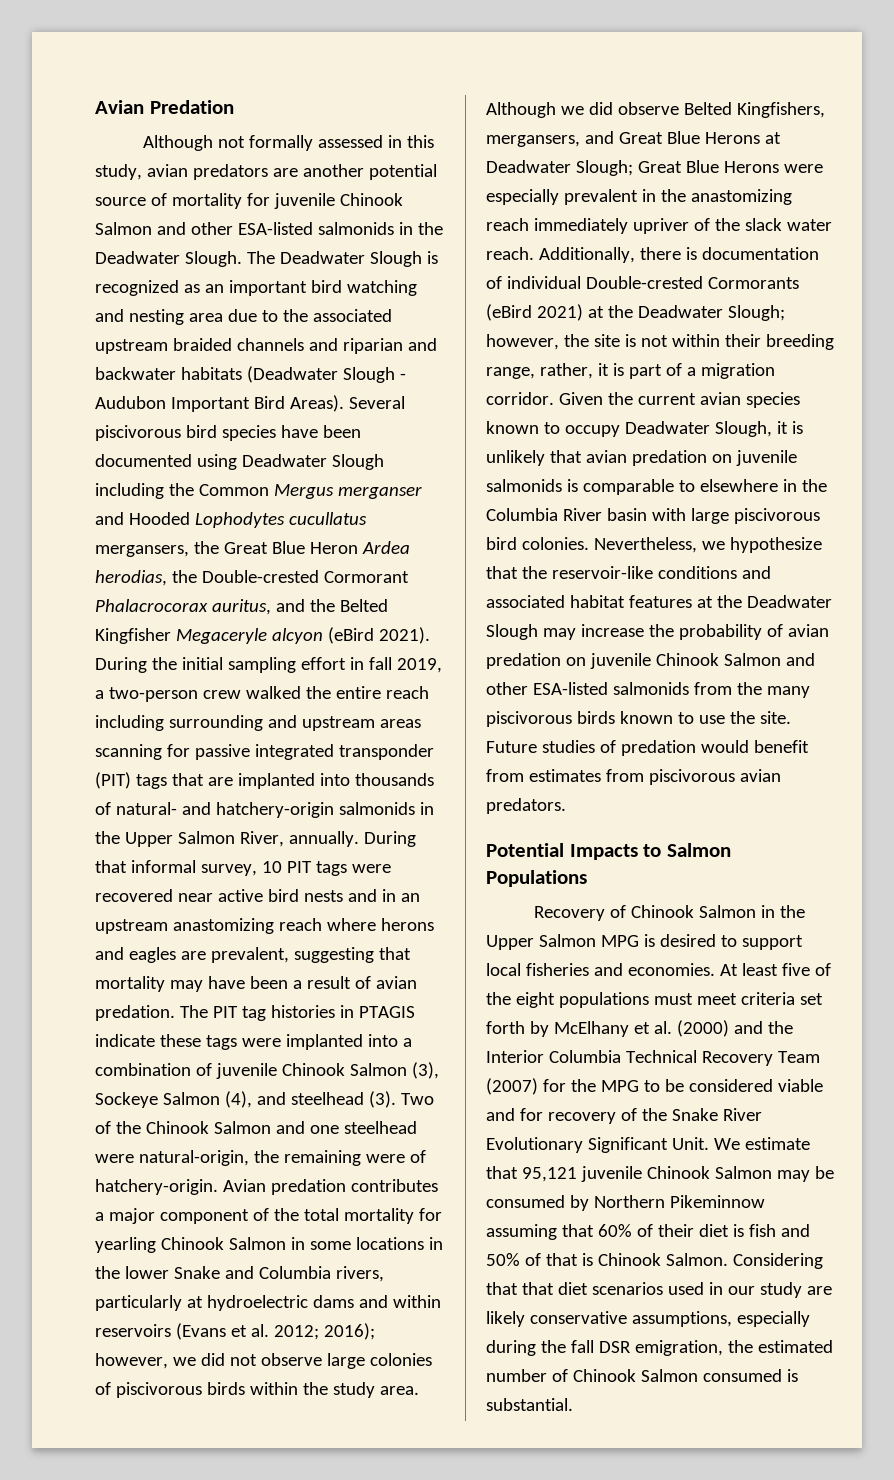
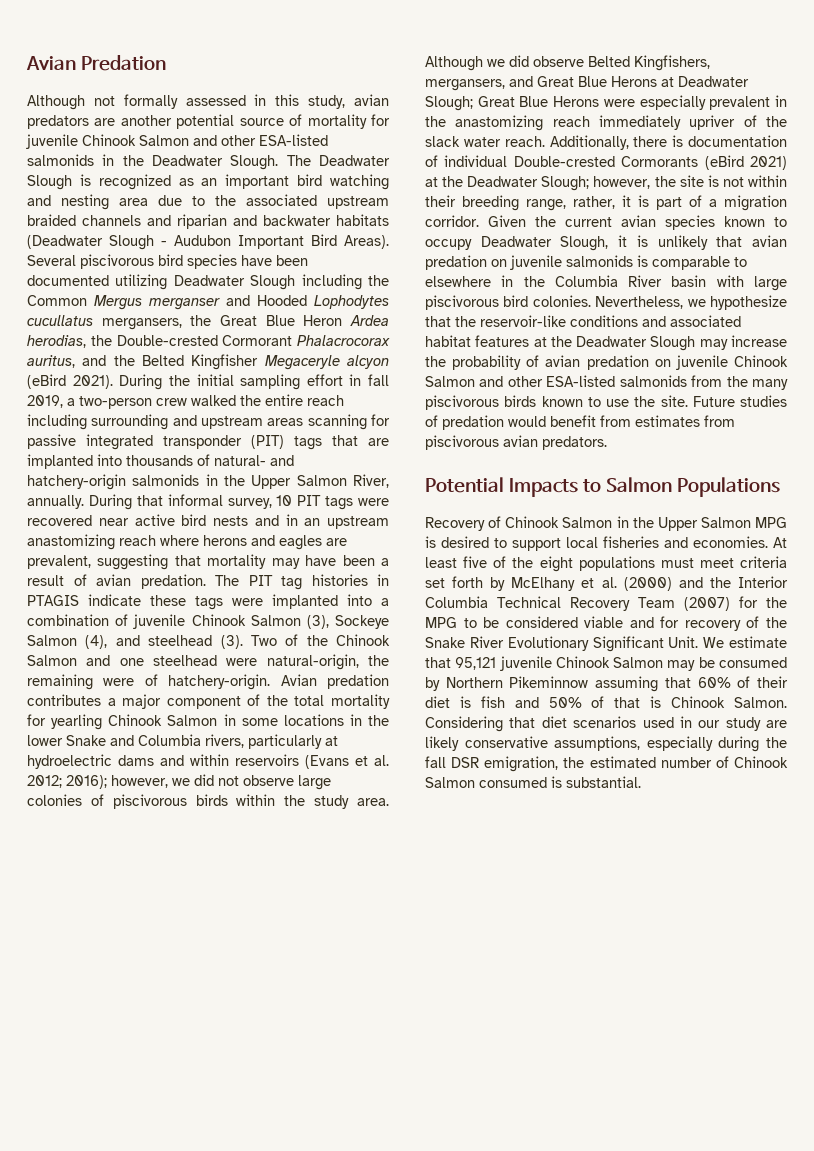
- Several piscivorous bird species have been documented using Deadwater Slough including the Common Mergus merganser and Hooded Lophodytes cucullatus mergansers, the Great Blue Heron Ardea herodias, the Double-crested Cormorant Phalacrocorax auritus, and the Belted Kingfisher Megaceryle alcyon (eBird 2021).
+ Several piscivorous bird species have been documented utilizing Deadwater Slough including the Common Mergus merganser and Hooded Lophodytes cucullatus mergansers, the Great Blue Heron Ardea herodias, the Double-crested Cormorant Phalacrocorax auritus, and the Belted Kingfisher Megaceryle alcyon (eBird 2021).
- Considering that that diet scenarios used in our study are likely conservative assumptions, especially during the fall DSR emigration, the estimated number of Chinook Salmon consumed is substantial.
+ Considering that diet scenarios used in our study are likely conservative assumptions, especially during the fall DSR emigration, the estimated number of Chinook Salmon consumed is substantial.

